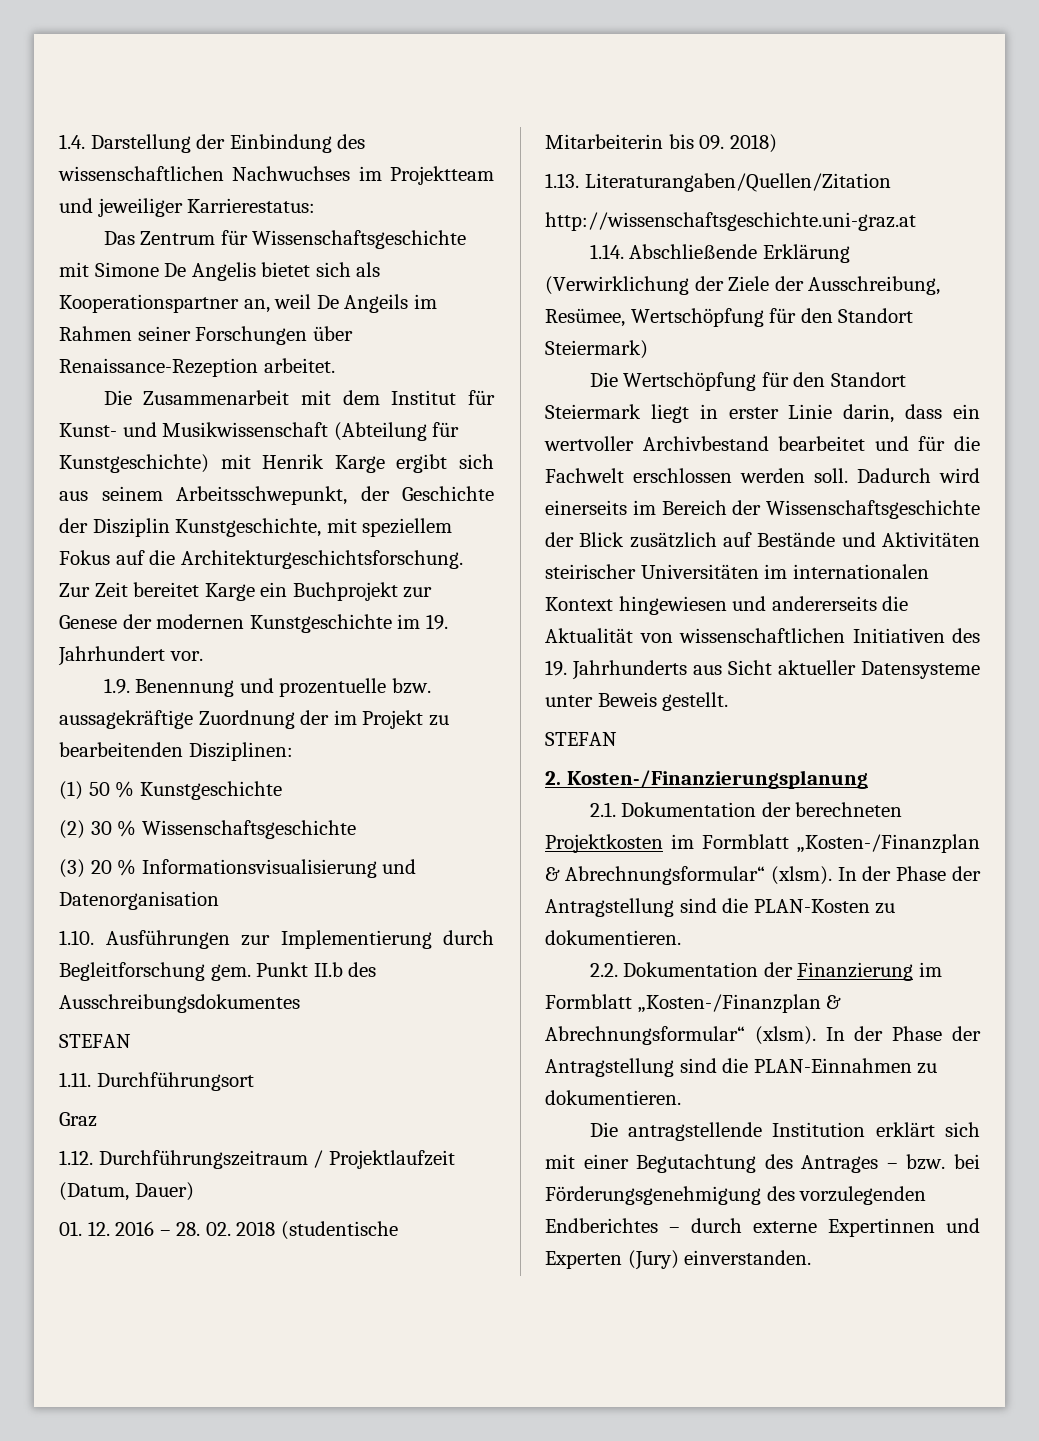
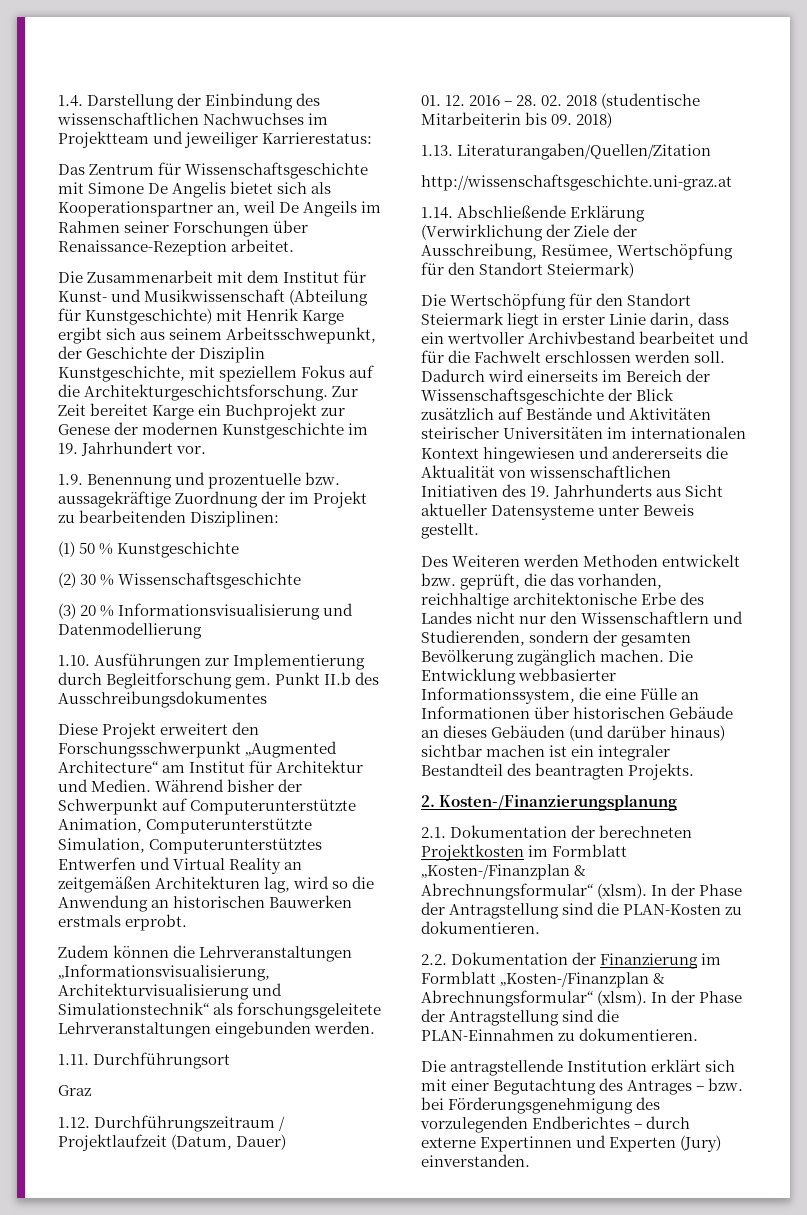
- (3) 20 % Informationsvisualisierung und Datenorganisation
+ (3) 20 % Informationsvisualisierung und Datenmodellierung
  Punkt II.b des Ausschreibungsdokumentes
- STEFAN
+ Diese Projekt erweitert den Forschungsschwerpunkt „Augmented Architecture“ am Institut für Architektur und Medien. Während bisher der Schwerpunkt auf Computerunterstützte Animation, Computerunterstützte Simulation, Computerunterstütztes Entwerfen und Virtual Reality an zeitgemäßen Architekturen lag, wird so die Anwendung an historischen Bauwerken erstmals erprobt.
+ Zudem können die Lehrveranstaltungen „Informationsvisualisierung, Architekturvisualisierung und Simulationstechnik“ als forschungsgeleitete Lehrveranstaltungen eingebunden werden.
  Dadurch wird einerseits im Bereich der Wissenschaftsgeschichte der Blick zusätzlich auf Bestände und Aktivitäten steirischer Universitäten im internationalen Kontext hingewiesen und andererseits die Aktualität von wissenschaftlichen Initiativen des 19. Jahrhunderts aus Sicht aktueller Datensysteme unter Beweis gestellt.
- STEFAN
+ Des Weiteren werden Methoden entwickelt bzw. geprüft, die das vorhanden, reichhaltige architektonische Erbe des Landes nicht nur den Wissenschaftlern und Studierenden, sondern der gesamten Bevölkerung zugänglich machen. Die Entwicklung webbasierter Informationssystem, die eine Fülle an Informationen über historischen Gebäude an dieses Gebäuden (und darüber hinaus) sichtbar machen ist ein integraler Bestandteil des beantragten Projekts.

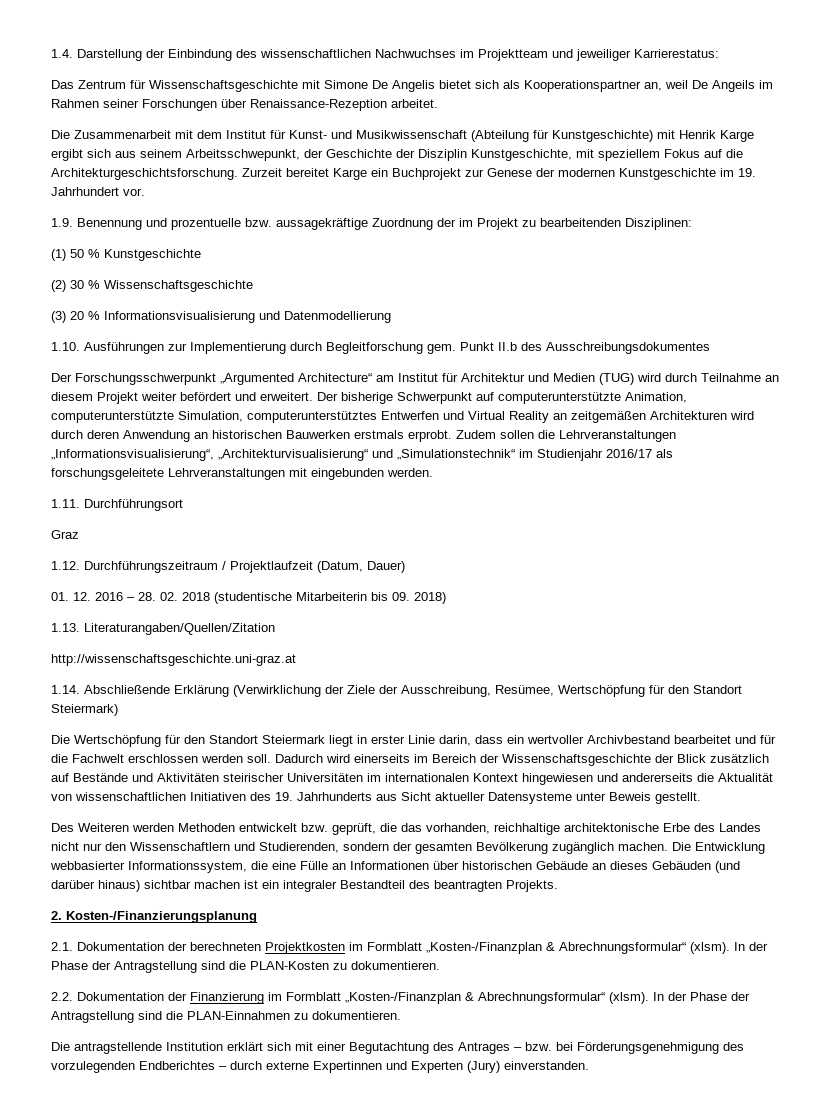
- Zur Zeit bereitet Karge ein Buchprojekt zur Genese der modernen Kunstgeschichte im 19. Jahrhundert vor.
+ Zurzeit bereitet Karge ein Buchprojekt zur Genese der modernen Kunstgeschichte im 19. Jahrhundert vor.
- Diese Projekt erweitert den Forschungsschwerpunkt „Augmented Architecture“ am Institut für Architektur und Medien. Während bisher der Schwerpunkt auf Computerunterstützte Animation, Computerunterstützte Simulation, Computerunterstütztes Entwerfen und Virtual Reality an zeitgemäßen Architekturen lag, wird so die Anwendung an historischen Bauwerken erstmals erprobt.
- Zudem können die Lehrveranstaltungen „Informationsvisualisierung, Architekturvisualisierung und Simulationstechnik“ als forschungsgeleitete Lehrveranstaltungen eingebunden werden.
+ Der Forschungsschwerpunkt „Argumented Architecture“ am Institut für Architektur und Medien (TUG) wird durch Teilnahme an diesem Projekt weiter befördert und erweitert. Der bisherige Schwerpunkt auf computerunterstützte Animation, computerunterstützte Simulation, computerunterstütztes Entwerfen und Virtual Reality an zeitgemäßen Architekturen wird durch deren Anwendung an historischen Bauwerken erstmals erprobt. Zudem sollen die Lehrveranstaltungen „Informationsvisualisierung“, „Architekturvisualisierung“ und „Simulationstechnik“ im Studienjahr 2016/17 als forschungsgeleitete Lehrveranstaltungen mit eingebunden werden.

